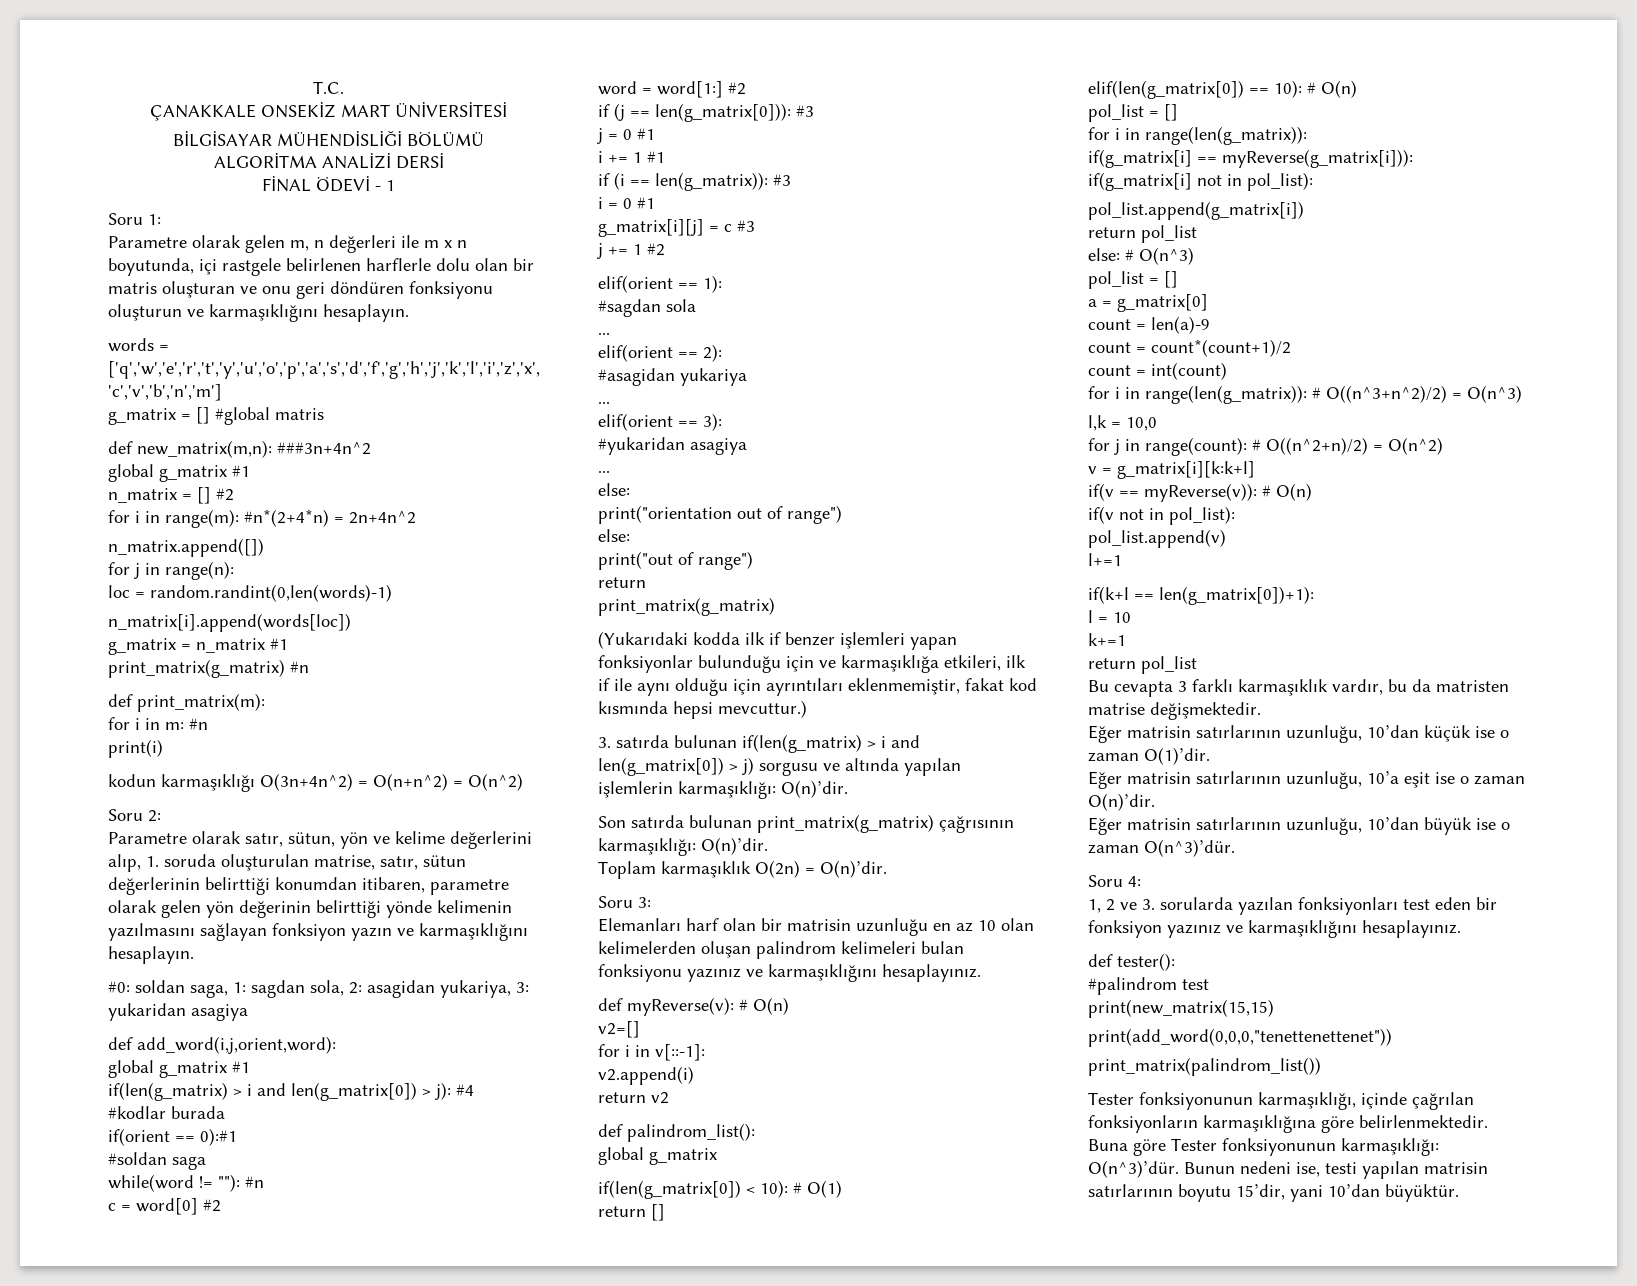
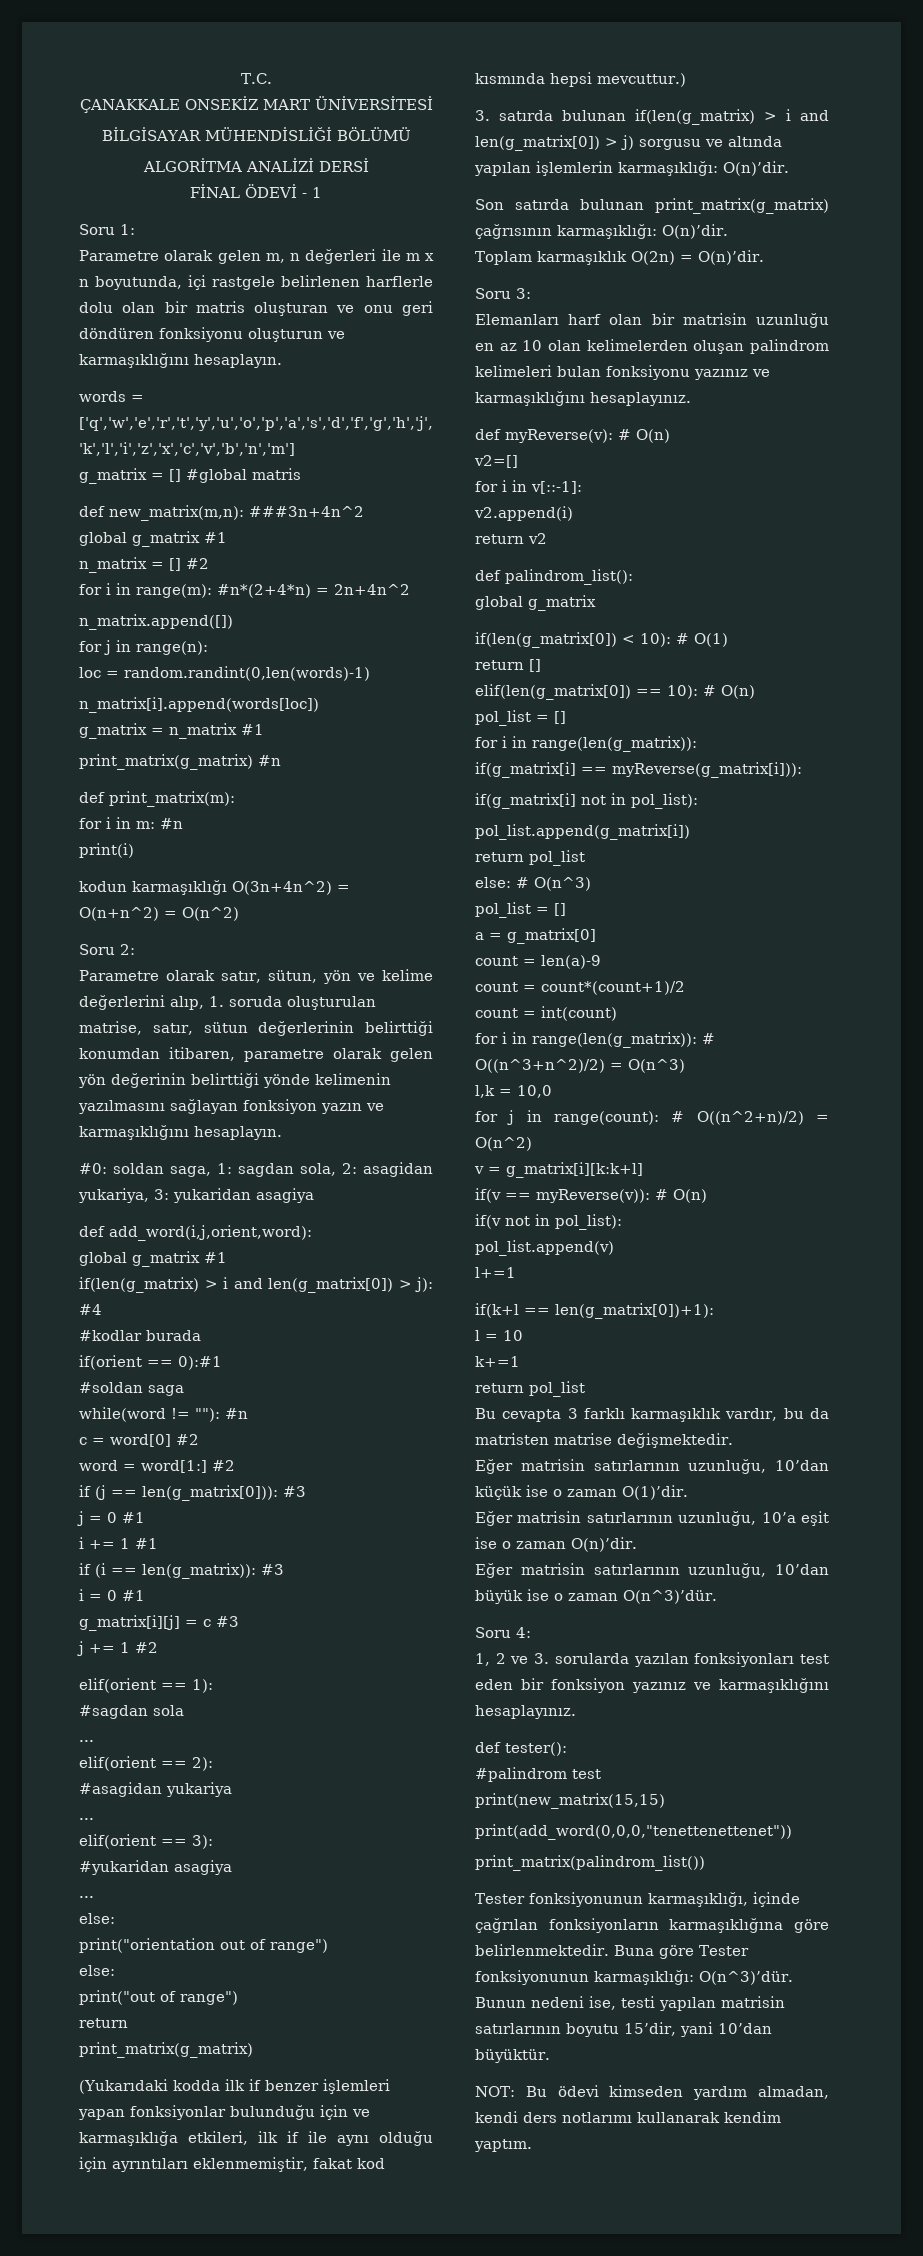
+ NOT: Bu ödevi kimseden yardım almadan, kendi ders notlarımı kullanarak kendim yaptım.

